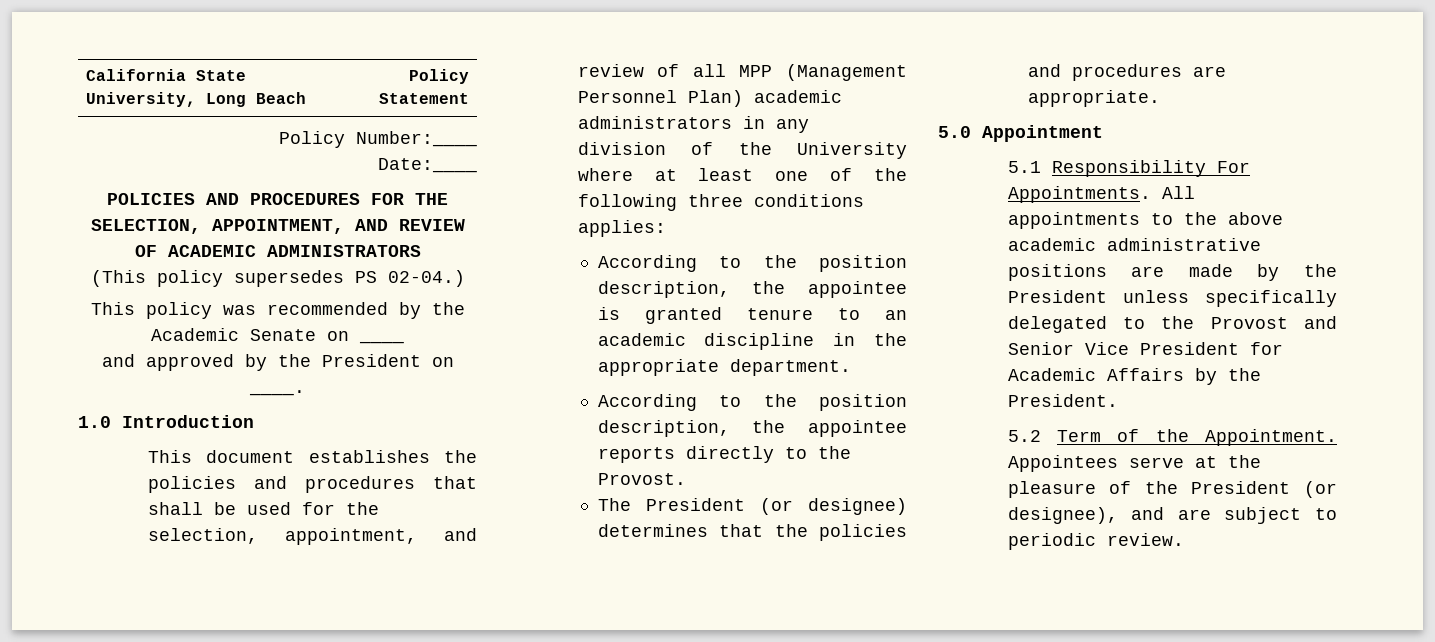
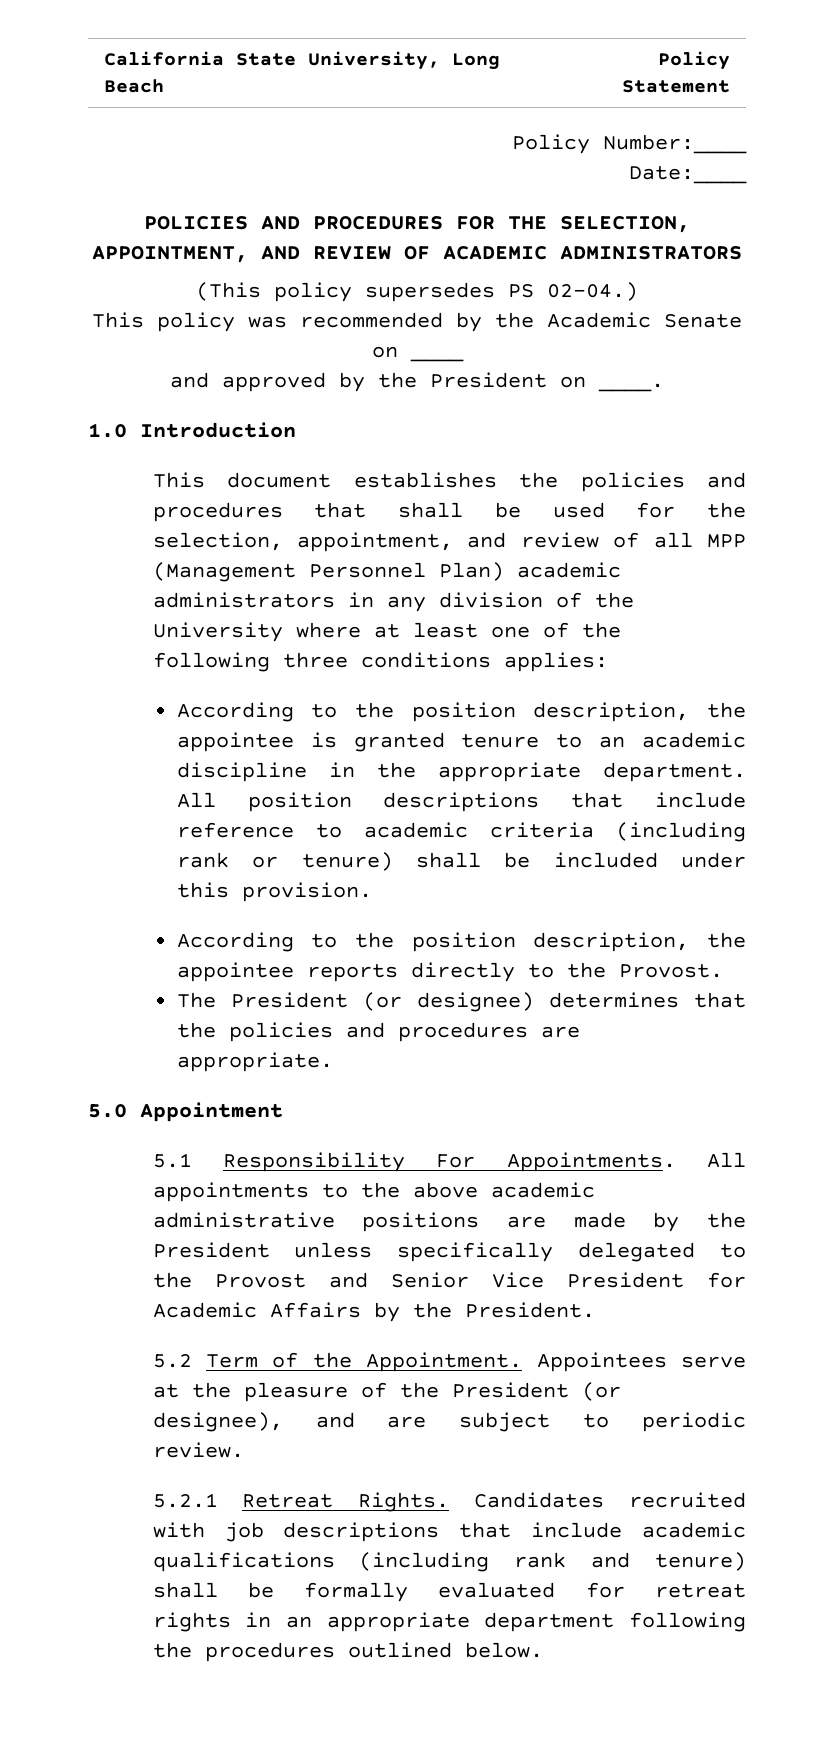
+ All position descriptions that include reference to academic criteria (including rank or tenure) shall be included under this provision.
+ 5.2.1 Retreat Rights. Candidates recruited with job descriptions that include academic qualifications (including rank and tenure) shall be formally evaluated for retreat rights in an appropriate department following the procedures outlined below.

